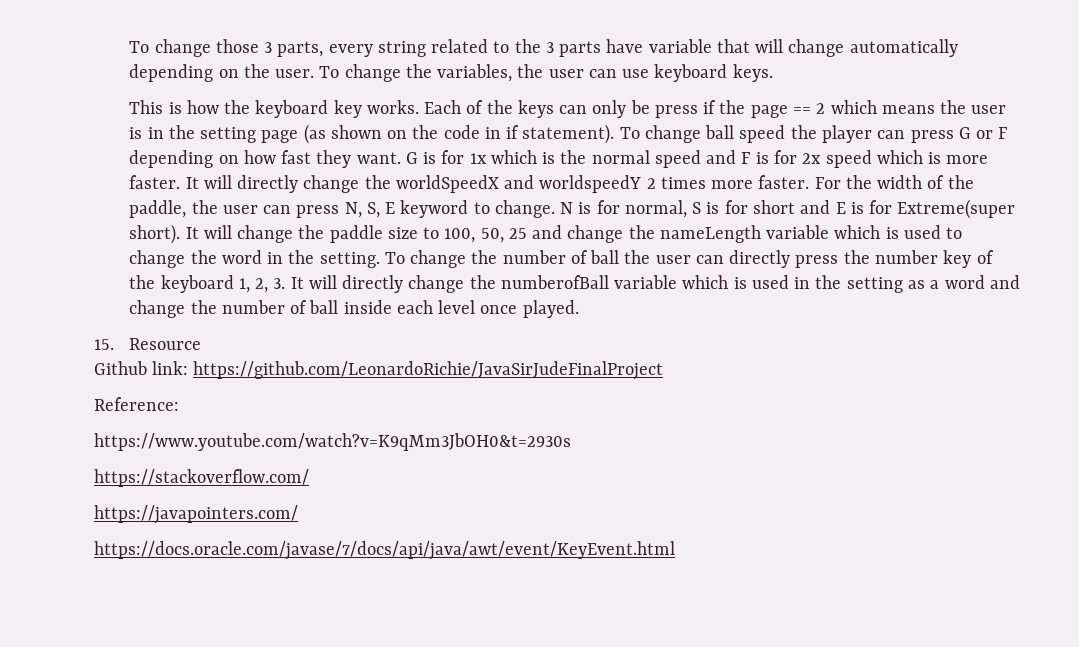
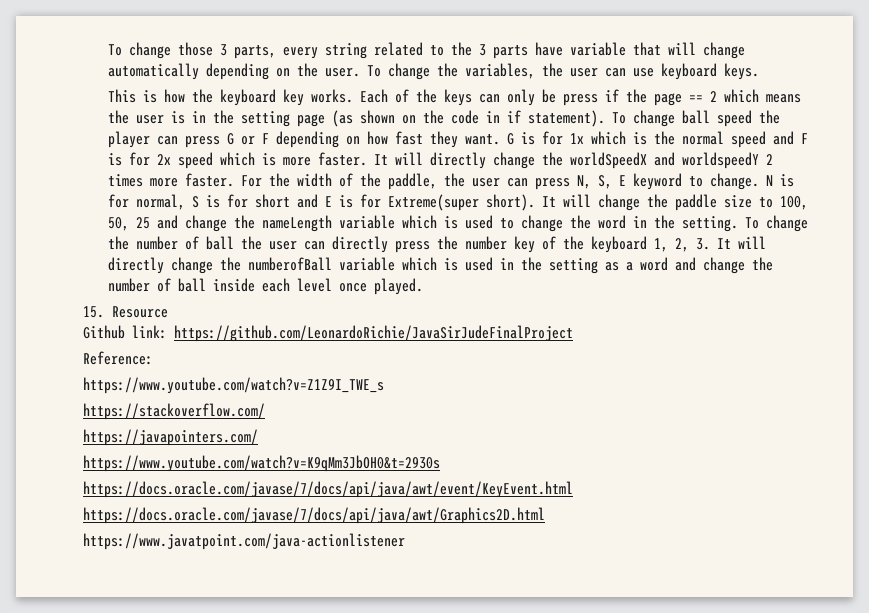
- https://www.youtube.com/watch?v=K9qMm3JbOH0&t=2930s
+ https://www.youtube.com/watch?v=Z1Z9I_TWE_s
+ https://www.youtube.com/watch?v=K9qMm3JbOH0&t=2930s
+ https://docs.oracle.com/javase/7/docs/api/java/awt/Graphics2D.html
+ https://www.javatpoint.com/java-actionlistener

